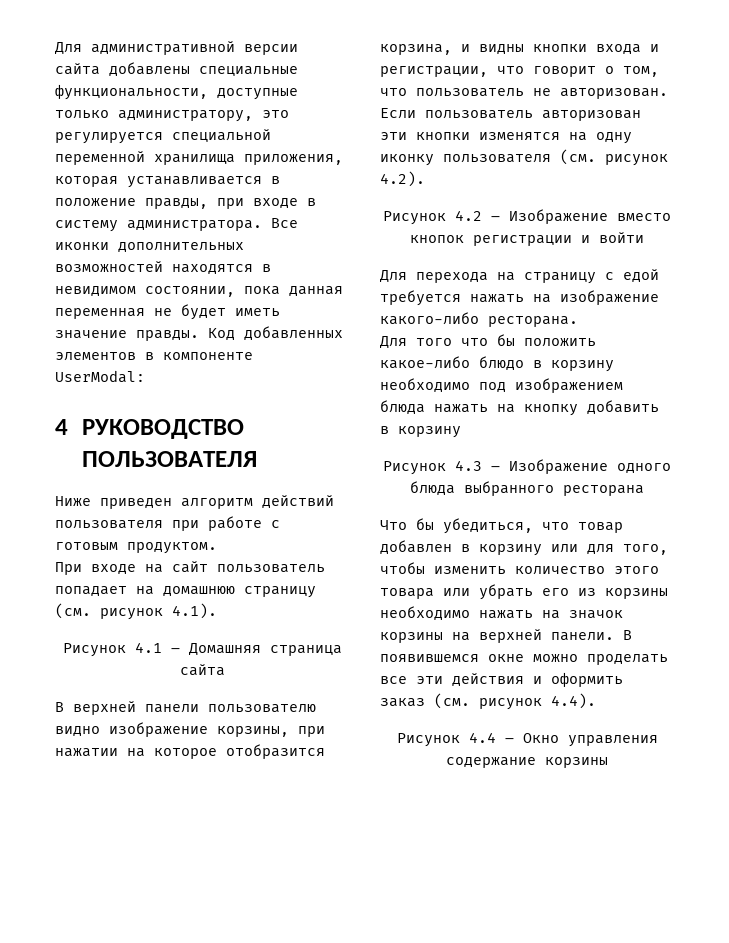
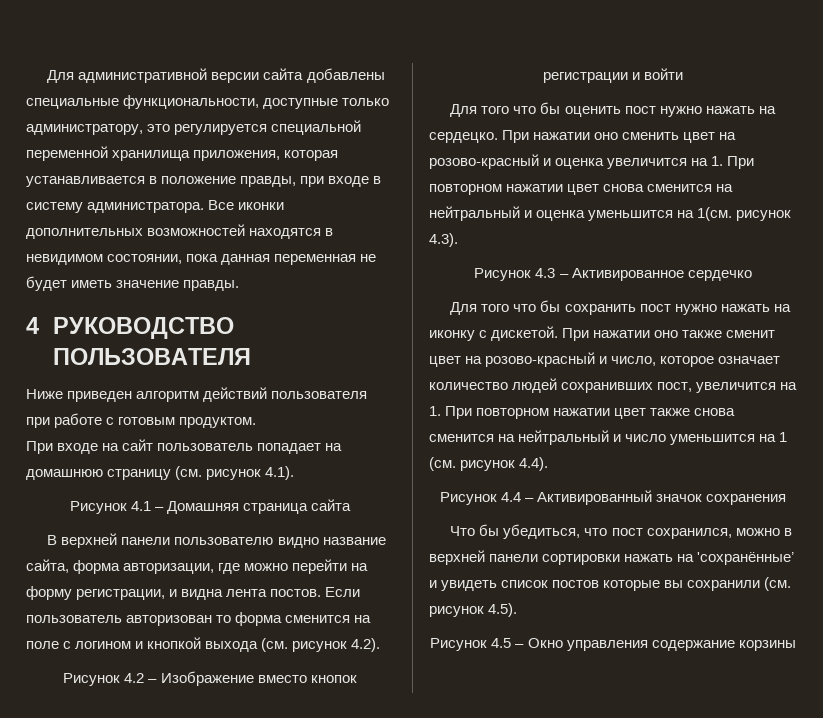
- Код добавленных элементов в компоненте UserModal:
- В верхней панели пользователю видно изображение корзины, при нажатии на которое отобразится корзина, и видны кнопки входа и регистрации, что говорит о том, что пользователь не авторизован. Если пользователь авторизован эти кнопки изменятся на одну иконку пользователя (см. рисунок 4.2).
+ В верхней панели пользователю видно название сайта, форма авторизации, где можно перейти на форму регистрации, и видна лента постов. Если пользователь авторизован то форма сменится на поле с логином и кнопкой выхода (см. рисунок 4.2).
- Для перехода на страницу с едой требуется нажать на изображение какого-либо ресторана.
- Для того что бы положить какое-либо блюдо в корзину необходимо под изображением блюда нажать на кнопку добавить в корзину
- Рисунок 4.3 – Изображение одного блюда выбранного ресторана
- Что бы убедиться, что товар добавлен в корзину или для того, чтобы изменить количество этого товара или убрать его из корзины необходимо нажать на значок корзины на верхней панели. В появившемся окне можно проделать все эти действия и оформить заказ (см. рисунок 4.4).
+ Для того что бы оценить пост нужно нажать на сердецко. При нажатии оно сменить цвет на розово-красный и оценка увеличится на 1. При повторном нажатии цвет снова сменится на нейтральный и оценка уменьшится на 1(см. рисунок 4.3).
+ Рисунок 4.3 – Активированное сердечко
+ Для того что бы сохранить пост нужно нажать на иконку с дискетой. При нажатии оно также сменит цвет на розово-красный и число, которое означает количество людей сохранивших пост, увеличится на 1. При повторном нажатии цвет также снова сменится на нейтральный и число уменьшится на 1 (см. рисунок 4.4).
- Рисунок 4.4 – Окно управления содержание корзины
+ Рисунок 4.4 – Активированный значок сохранения
+ Что бы убедиться, что пост сохранился, можно в верхней панели сортировки нажать на 'сохранённые’ и увидеть список постов которые вы сохранили (см. рисунок 4.5).
+ Рисунок 4.5 – Окно управления содержание корзины

